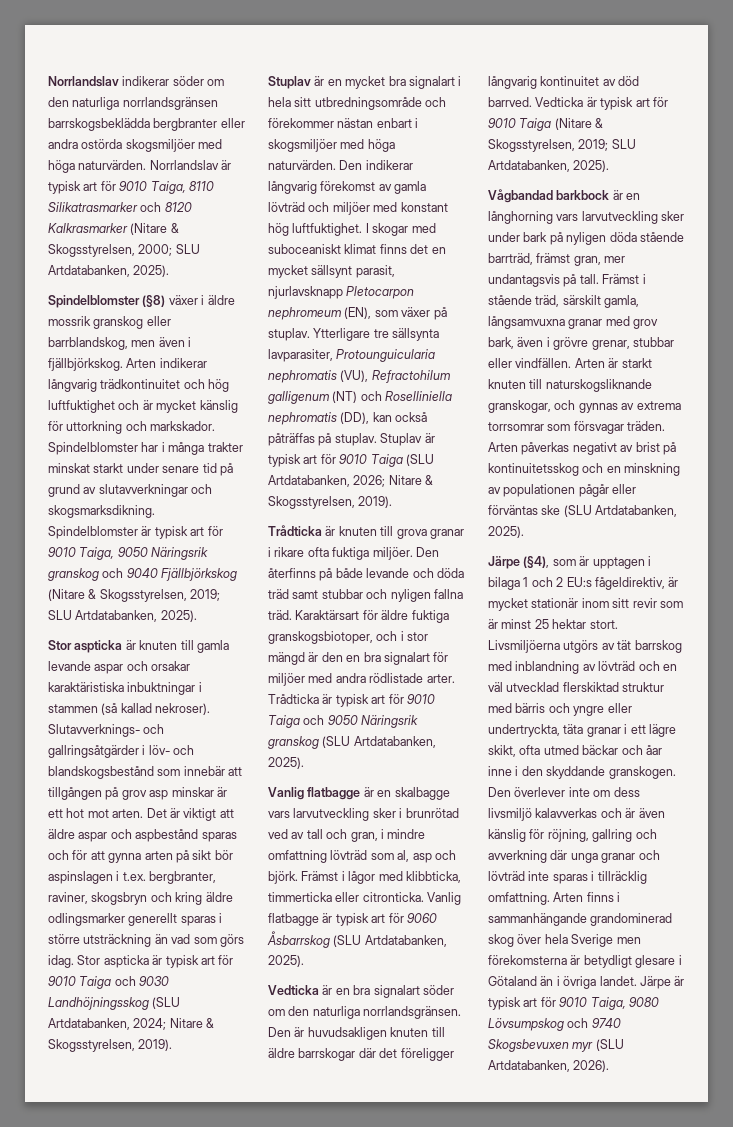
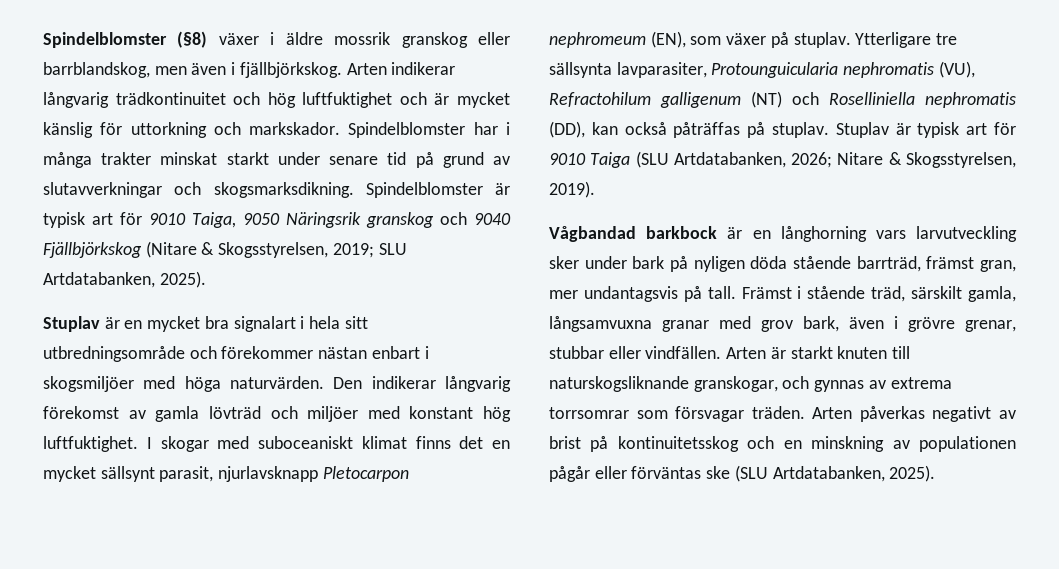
- Norrlandslav indikerar söder om den naturliga norrlandsgränsen barrskogsbeklädda bergbranter eller andra ostörda skogsmiljöer med höga naturvärden. Norrlandslav är typisk art för 9010 Taiga, 8110 Silikatrasmarker och 8120 Kalkrasmarker (Nitare & Skogsstyrelsen, 2000; SLU Artdatabanken, 2025).
- Stor aspticka är knuten till gamla levande aspar och orsakar karaktäristiska inbuktningar i stammen (så kallad nekroser). Slutavverknings- och gallringsåtgärder i löv- och blandskogsbestånd som innebär att tillgången på grov asp minskar är ett hot mot arten. Det är viktigt att äldre aspar och aspbestånd sparas och för att gynna arten på sikt bör aspinslagen i t.ex. bergbranter, raviner, skogsbryn och kring äldre odlingsmarker generellt sparas i större utsträckning än vad som görs idag. Stor aspticka är typisk art för 9010 Taiga och 9030 Landhöjningsskog (SLU Artdatabanken, 2024; Nitare & Skogsstyrelsen, 2019).
- Trådticka är knuten till grova granar i rikare ofta fuktiga miljöer. Den återfinns på både levande och döda träd samt stubbar och nyligen fallna träd. Karaktärsart för äldre fuktiga granskogsbiotoper, och i stor mängd är den en bra signalart för miljöer med andra rödlistade arter. Trådticka är typisk art för 9010 Taiga och 9050 Näringsrik granskog (SLU Artdatabanken, 2025).
- Vanlig flatbagge är en skalbagge vars larvutveckling sker i brunrötad ved av tall och gran, i mindre omfattning lövträd som al, asp och björk. Främst i lågor med klibbticka, timmerticka eller citronticka. Vanlig flatbagge är typisk art för 9060 Åsbarrskog (SLU Artdatabanken, 2025).
- Vedticka är en bra signalart söder om den naturliga norrlandsgränsen. Den är huvudsakligen knuten till äldre barrskogar där det föreligger långvarig kontinuitet av död barrved. Vedticka är typisk art för 9010 Taiga (Nitare & Skogsstyrelsen, 2019; SLU Artdatabanken, 2025).
- Järpe (§4), som är upptagen i bilaga 1 och 2 EU:s fågeldirektiv, är mycket stationär inom sitt revir som är minst 25 hektar stort. Livsmiljöerna utgörs av tät barrskog med inblandning av lövträd och en väl utvecklad flerskiktad struktur med bärris och yngre eller undertryckta, täta granar i ett lägre skikt, ofta utmed bäckar och åar inne i den skyddande granskogen. Den överlever inte om dess livsmiljö kalavverkas och är även känslig för röjning, gallring och avverkning där unga granar och lövträd inte sparas i tillräcklig omfattning. Arten finns i sammanhängande grandominerad skog över hela Sverige men förekomsterna är betydligt glesare i Götaland än i övriga landet. Järpe är typisk art för 9010 Taiga, 9080 Lövsumpskog och 9740 Skogsbevuxen myr (SLU Artdatabanken, 2026).

